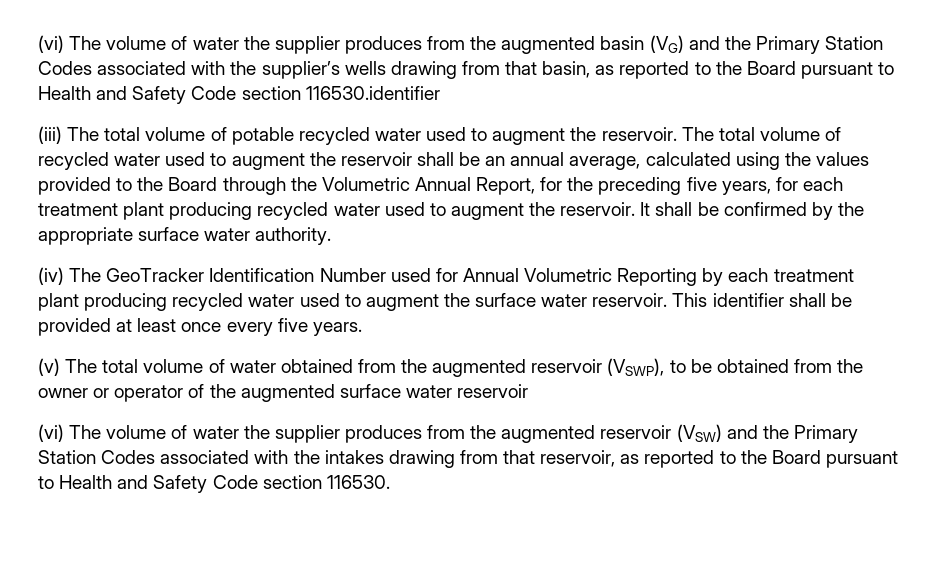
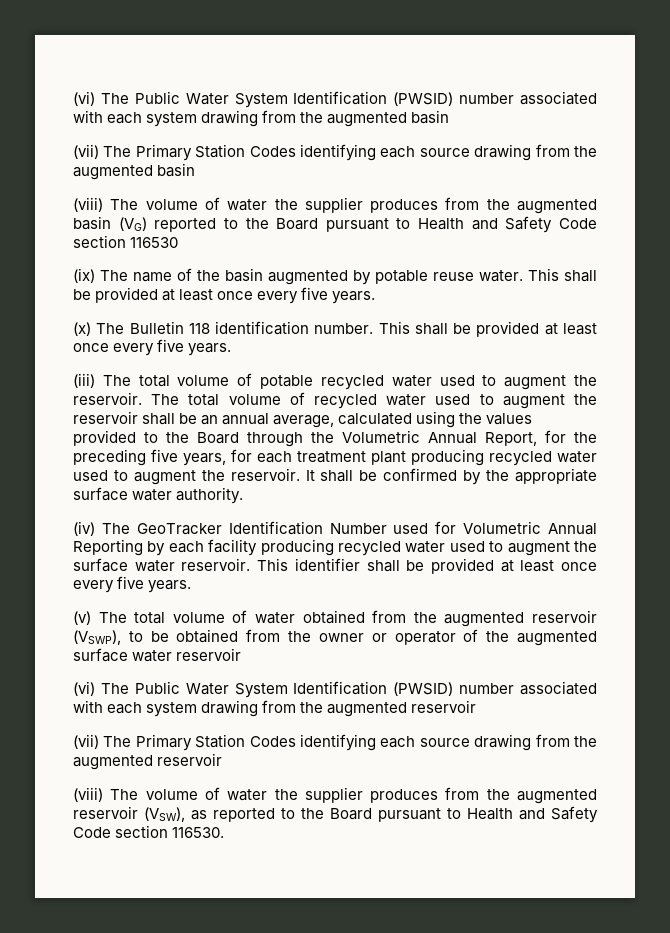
- (vi) The volume of water the supplier produces from the augmented basin (VG) and the Primary Station Codes associated with the supplier’s wells drawing from that basin, as reported to the Board pursuant to Health and Safety Code section 116530.identifier
+ (vi) The Public Water System Identification (PWSID) number associated with each system drawing from the augmented basin
+ (vii) The Primary Station Codes identifying each source drawing from the augmented basin
+ (viii) The volume of water the supplier produces from the augmented basin (VG) reported to the Board pursuant to Health and Safety Code section 116530
+ (ix) The name of the basin augmented by potable reuse water. This shall be provided at least once every five years.
+ (x) The Bulletin 118 identification number. This shall be provided at least once every five years.
- (iv) The GeoTracker Identification Number used for Annual Volumetric Reporting by each treatment plant producing recycled water used to augment the surface water reservoir.
+ (iv) The GeoTracker Identification Number used for Volumetric Annual Reporting by each facility producing recycled water used to augment the surface water reservoir.
- (vi) The volume of water the supplier produces from the augmented reservoir (VSW) and the Primary Station Codes associated with the intakes drawing from that reservoir, as reported to the Board pursuant to Health and Safety Code section 116530.
+ (vi) The Public Water System Identification (PWSID) number associated with each system drawing from the augmented reservoir
+ (vii) The Primary Station Codes identifying each source drawing from the augmented reservoir
+ (viii) The volume of water the supplier produces from the augmented reservoir (VSW), as reported to the Board pursuant to Health and Safety Code section 116530.

